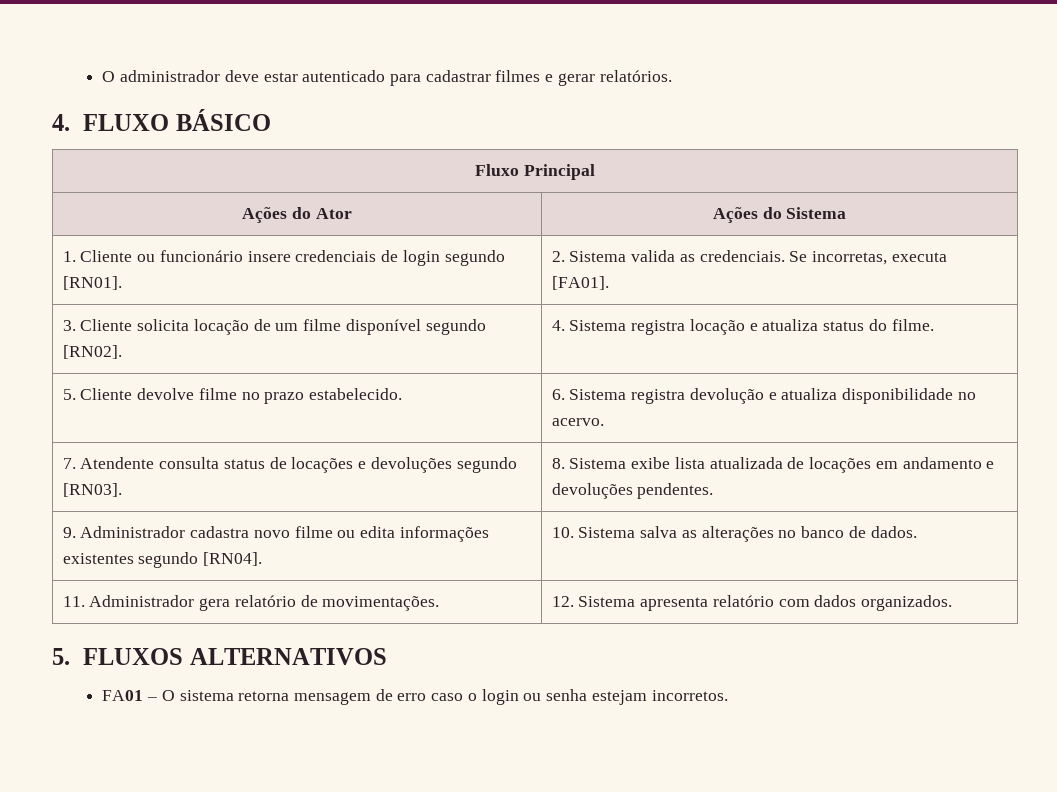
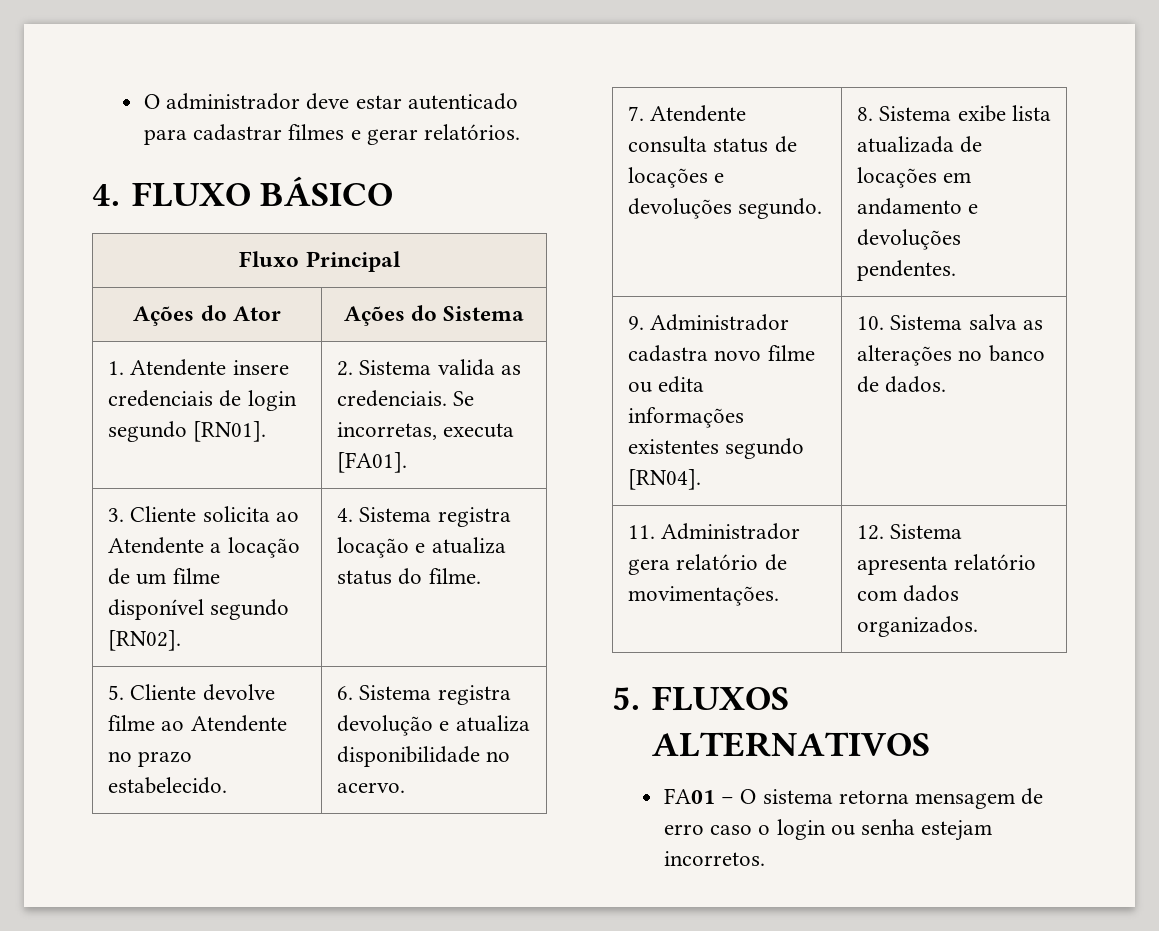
- 1. Cliente ou funcionário insere credenciais de login segundo [RN01]. | 2. Sistema valida as credenciais. Se incorretas, executa [FA01].
+ 1. Atendente insere credenciais de login segundo [RN01]. | 2. Sistema valida as credenciais. Se incorretas, executa [FA01].
- 3. Cliente solicita locação de um filme disponível segundo [RN02]. | 4. Sistema registra locação e atualiza status do filme.
+ 3. Cliente solicita ao Atendente a locação de um filme disponível segundo [RN02]. | 4. Sistema registra locação e atualiza status do filme.
- 5. Cliente devolve filme no prazo estabelecido. | 6. Sistema registra devolução e atualiza disponibilidade no acervo.
+ 5. Cliente devolve filme ao Atendente no prazo estabelecido. | 6. Sistema registra devolução e atualiza disponibilidade no acervo.
- 7. Atendente consulta status de locações e devoluções segundo [RN03]. | 8. Sistema exibe lista atualizada de locações em andamento e devoluções pendentes.
+ 7. Atendente consulta status de locações e devoluções segundo. | 8. Sistema exibe lista atualizada de locações em andamento e devoluções pendentes.

